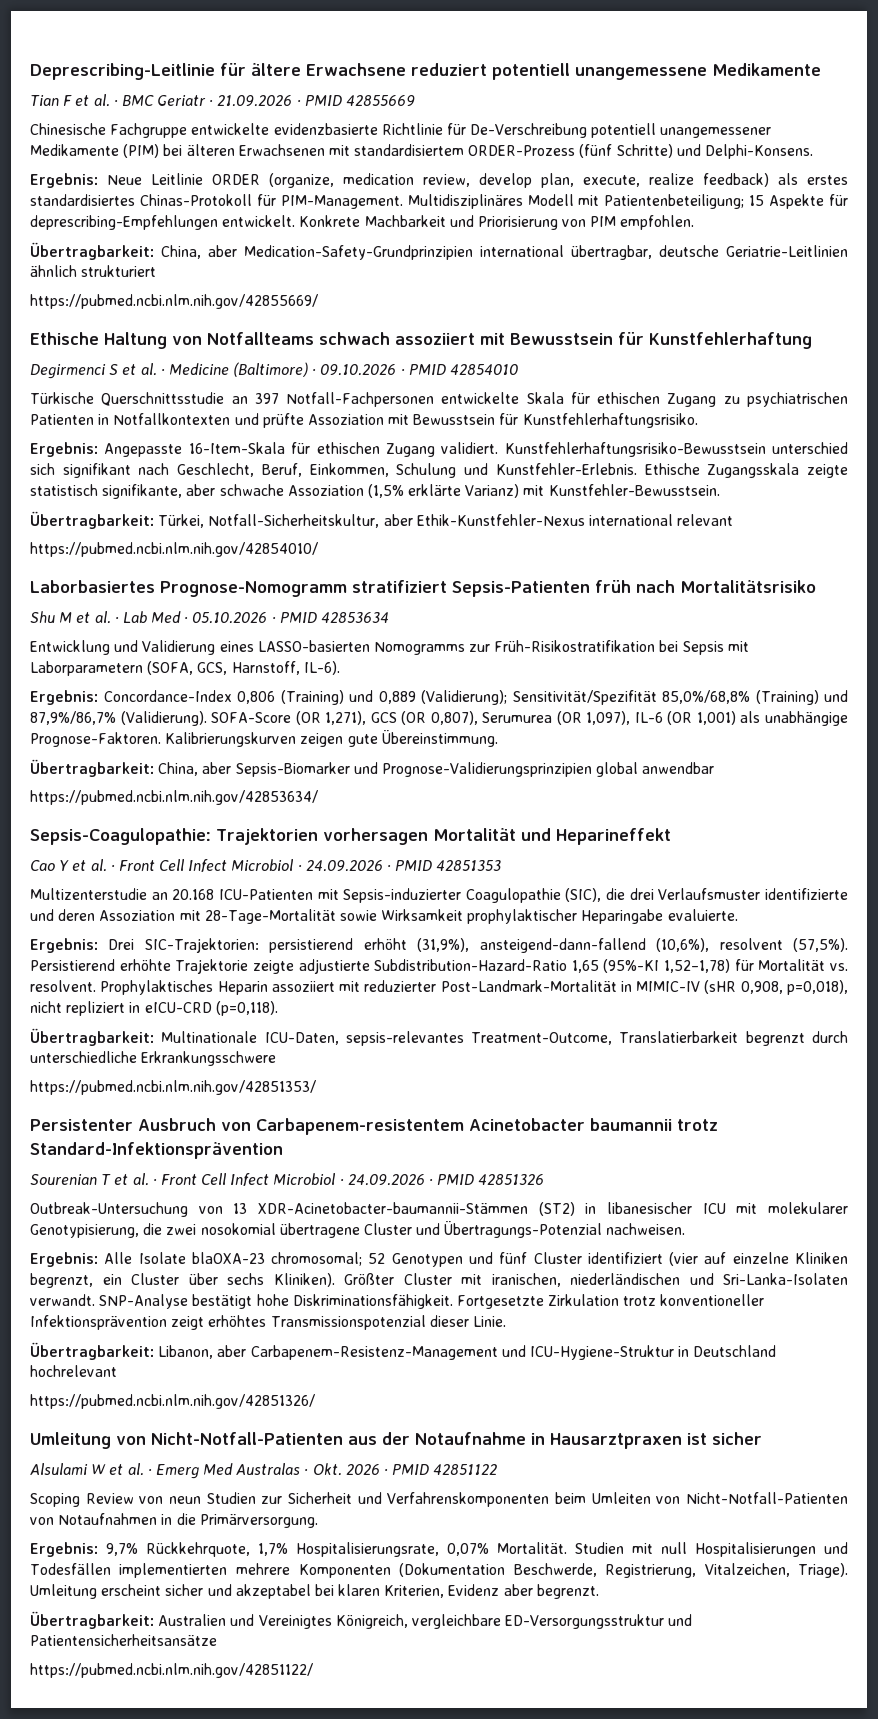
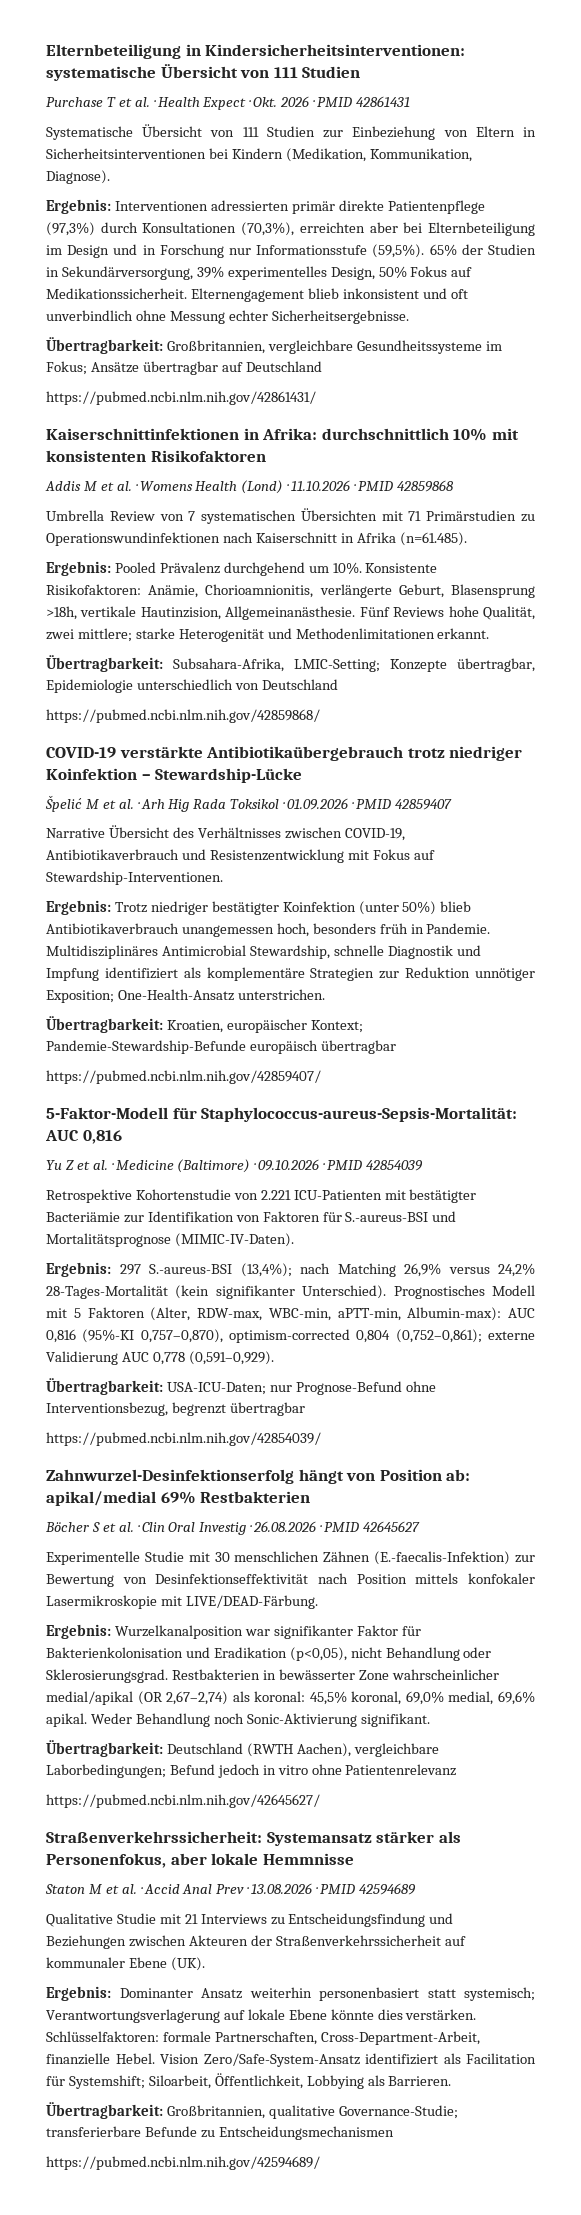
- Deprescribing-Leitlinie für ältere Erwachsene reduziert potentiell unangemessene Medikamente
- Tian F et al. · BMC Geriatr · 21.09.2026 · PMID 42855669
- Chinesische Fachgruppe entwickelte evidenzbasierte Richtlinie für De-Verschreibung potentiell unangemessener Medikamente (PIM) bei älteren Erwachsenen mit standardisiertem ORDER-Prozess (fünf Schritte) und Delphi-Konsens.
- Ergebnis: Neue Leitlinie ORDER (organize, medication review, develop plan, execute, realize feedback) als erstes standardisiertes Chinas-Protokoll für PIM-Management. Multidisziplinäres Modell mit Patientenbeteiligung; 15 Aspekte für deprescribing-Empfehlungen entwickelt. Konkrete Machbarkeit und Priorisierung von PIM empfohlen.
- Übertragbarkeit: China, aber Medication-Safety-Grundprinzipien international übertragbar, deutsche Geriatrie-Leitlinien ähnlich strukturiert
- https://pubmed.ncbi.nlm.nih.gov/42855669/
- Ethische Haltung von Notfallteams schwach assoziiert mit Bewusstsein für Kunstfehlerhaftung
- Degirmenci S et al. · Medicine (Baltimore) · 09.10.2026 · PMID 42854010
- Türkische Querschnittsstudie an 397 Notfall-Fachpersonen entwickelte Skala für ethischen Zugang zu psychiatrischen Patienten in Notfallkontexten und prüfte Assoziation mit Bewusstsein für Kunstfehlerhaftungsrisiko.
- Ergebnis: Angepasste 16-Item-Skala für ethischen Zugang validiert. Kunstfehlerhaftungsrisiko-Bewusstsein unterschied sich signifikant nach Geschlecht, Beruf, Einkommen, Schulung und Kunstfehler-Erlebnis. Ethische Zugangsskala zeigte statistisch signifikante, aber schwache Assoziation (1,5% erklärte Varianz) mit Kunstfehler-Bewusstsein.
- Übertragbarkeit: Türkei, Notfall-Sicherheitskultur, aber Ethik-Kunstfehler-Nexus international relevant
- https://pubmed.ncbi.nlm.nih.gov/42854010/
- Laborbasiertes Prognose-Nomogramm stratifiziert Sepsis-Patienten früh nach Mortalitätsrisiko
- Shu M et al. · Lab Med · 05.10.2026 · PMID 42853634
- Entwicklung und Validierung eines LASSO-basierten Nomogramms zur Früh-Risikostratifikation bei Sepsis mit Laborparametern (SOFA, GCS, Harnstoff, IL-6).
- Ergebnis: Concordance-Index 0,806 (Training) und 0,889 (Validierung); Sensitivität/Spezifität 85,0%/68,8% (Training) und 87,9%/86,7% (Validierung). SOFA-Score (OR 1,271), GCS (OR 0,807), Serumurea (OR 1,097), IL-6 (OR 1,001) als unabhängige Prognose-Faktoren. Kalibrierungskurven zeigen gute Übereinstimmung.
- Übertragbarkeit: China, aber Sepsis-Biomarker und Prognose-Validierungsprinzipien global anwendbar
- https://pubmed.ncbi.nlm.nih.gov/42853634/
- Sepsis-Coagulopathie: Trajektorien vorhersagen Mortalität und Heparineffekt
- Cao Y et al. · Front Cell Infect Microbiol · 24.09.2026 · PMID 42851353
- Multizenterstudie an 20.168 ICU-Patienten mit Sepsis-induzierter Coagulopathie (SIC), die drei Verlaufsmuster identifizierte und deren Assoziation mit 28-Tage-Mortalität sowie Wirksamkeit prophylaktischer Heparingabe evaluierte.
- Ergebnis: Drei SIC-Trajektorien: persistierend erhöht (31,9%), ansteigend-dann-fallend (10,6%), resolvent (57,5%). Persistierend erhöhte Trajektorie zeigte adjustierte Subdistribution-Hazard-Ratio 1,65 (95%-KI 1,52–1,78) für Mortalität vs. resolvent. Prophylaktisches Heparin assoziiert mit reduzierter Post-Landmark-Mortalität in MIMIC-IV (sHR 0,908, p=0,018), nicht repliziert in eICU-CRD (p=0,118).
- Übertragbarkeit: Multinationale ICU-Daten, sepsis-relevantes Treatment-Outcome, Translatierbarkeit begrenzt durch unterschiedliche Erkrankungsschwere
- https://pubmed.ncbi.nlm.nih.gov/42851353/
- Persistenter Ausbruch von Carbapenem-resistentem Acinetobacter baumannii trotz Standard-Infektionsprävention
- Sourenian T et al. · Front Cell Infect Microbiol · 24.09.2026 · PMID 42851326
- Outbreak-Untersuchung von 13 XDR-Acinetobacter-baumannii-Stämmen (ST2) in libanesischer ICU mit molekularer Genotypisierung, die zwei nosokomial übertragene Cluster und Übertragungs-Potenzial nachweisen.
- Ergebnis: Alle Isolate blaOXA-23 chromosomal; 52 Genotypen und fünf Cluster identifiziert (vier auf einzelne Kliniken begrenzt, ein Cluster über sechs Kliniken). Größter Cluster mit iranischen, niederländischen und Sri-Lanka-Isolaten verwandt. SNP-Analyse bestätigt hohe Diskriminationsfähigkeit. Fortgesetzte Zirkulation trotz konventioneller Infektionsprävention zeigt erhöhtes Transmissionspotenzial dieser Linie.
- Übertragbarkeit: Libanon, aber Carbapenem-Resistenz-Management und ICU-Hygiene-Struktur in Deutschland hochrelevant
- https://pubmed.ncbi.nlm.nih.gov/42851326/
- Umleitung von Nicht-Notfall-Patienten aus der Notaufnahme in Hausarztpraxen ist sicher
- Alsulami W et al. · Emerg Med Australas · Okt. 2026 · PMID 42851122
- Scoping Review von neun Studien zur Sicherheit und Verfahrenskomponenten beim Umleiten von Nicht-Notfall-Patienten von Notaufnahmen in die Primärversorgung.
- Ergebnis: 9,7% Rückkehrquote, 1,7% Hospitalisierungsrate, 0,07% Mortalität. Studien mit null Hospitalisierungen und Todesfällen implementierten mehrere Komponenten (Dokumentation Beschwerde, Registrierung, Vitalzeichen, Triage). Umleitung erscheint sicher und akzeptabel bei klaren Kriterien, Evidenz aber begrenzt.
- Übertragbarkeit: Australien und Vereinigtes Königreich, vergleichbare ED-Versorgungsstruktur und Patientensicherheitsansätze
- https://pubmed.ncbi.nlm.nih.gov/42851122/
+ Elternbeteiligung in Kindersicherheitsinterventionen: systematische Übersicht von 111 Studien
+ Purchase T et al. · Health Expect · Okt. 2026 · PMID 42861431
+ Systematische Übersicht von 111 Studien zur Einbeziehung von Eltern in Sicherheitsinterventionen bei Kindern (Medikation, Kommunikation, Diagnose).
+ Ergebnis: Interventionen adressierten primär direkte Patientenpflege (97,3%) durch Konsultationen (70,3%), erreichten aber bei Elternbeteiligung im Design und in Forschung nur Informationsstufe (59,5%). 65% der Studien in Sekundärversorgung, 39% experimentelles Design, 50% Fokus auf Medikationssicherheit. Elternengagement blieb inkonsistent und oft unverbindlich ohne Messung echter Sicherheitsergebnisse.
+ Übertragbarkeit: Großbritannien, vergleichbare Gesundheitssysteme im Fokus; Ansätze übertragbar auf Deutschland
+ https://pubmed.ncbi.nlm.nih.gov/42861431/
+ Kaiserschnittinfektionen in Afrika: durchschnittlich 10% mit konsistenten Risikofaktoren
+ Addis M et al. · Womens Health (Lond) · 11.10.2026 · PMID 42859868
+ Umbrella Review von 7 systematischen Übersichten mit 71 Primärstudien zu Operationswundinfektionen nach Kaiserschnitt in Afrika (n=61.485).
+ Ergebnis: Pooled Prävalenz durchgehend um 10%. Konsistente Risikofaktoren: Anämie, Chorioamnionitis, verlängerte Geburt, Blasensprung >18h, vertikale Hautinzision, Allgemeinanästhesie. Fünf Reviews hohe Qualität, zwei mittlere; starke Heterogenität und Methodenlimitationen erkannt.
+ Übertragbarkeit: Subsahara-Afrika, LMIC-Setting; Konzepte übertragbar, Epidemiologie unterschiedlich von Deutschland
+ https://pubmed.ncbi.nlm.nih.gov/42859868/
+ COVID-19 verstärkte Antibiotikaübergebrauch trotz niedriger Koinfektion – Stewardship-Lücke
+ Špelić M et al. · Arh Hig Rada Toksikol · 01.09.2026 · PMID 42859407
+ Narrative Übersicht des Verhältnisses zwischen COVID-19, Antibiotikaverbrauch und Resistenzentwicklung mit Fokus auf Stewardship-Interventionen.
+ Ergebnis: Trotz niedriger bestätigter Koinfektion (unter 50%) blieb Antibiotikaverbrauch unangemessen hoch, besonders früh in Pandemie. Multidisziplinäres Antimicrobial Stewardship, schnelle Diagnostik und Impfung identifiziert als komplementäre Strategien zur Reduktion unnötiger Exposition; One-Health-Ansatz unterstrichen.
+ Übertragbarkeit: Kroatien, europäischer Kontext; Pandemie-Stewardship-Befunde europäisch übertragbar
+ https://pubmed.ncbi.nlm.nih.gov/42859407/
+ 5-Faktor-Modell für Staphylococcus-aureus-Sepsis-Mortalität: AUC 0,816
+ Yu Z et al. · Medicine (Baltimore) · 09.10.2026 · PMID 42854039
+ Retrospektive Kohortenstudie von 2.221 ICU-Patienten mit bestätigter Bacteriämie zur Identifikation von Faktoren für S.-aureus-BSI und Mortalitätsprognose (MIMIC-IV-Daten).
+ Ergebnis: 297 S.-aureus-BSI (13,4%); nach Matching 26,9% versus 24,2% 28-Tages-Mortalität (kein signifikanter Unterschied). Prognostisches Modell mit 5 Faktoren (Alter, RDW-max, WBC-min, aPTT-min, Albumin-max): AUC 0,816 (95%-KI 0,757–0,870), optimism-corrected 0,804 (0,752–0,861); externe Validierung AUC 0,778 (0,591–0,929).
+ Übertragbarkeit: USA-ICU-Daten; nur Prognose-Befund ohne Interventionsbezug, begrenzt übertragbar
+ https://pubmed.ncbi.nlm.nih.gov/42854039/
+ Zahnwurzel-Desinfektionserfolg hängt von Position ab: apikal/medial 69% Restbakterien
+ Böcher S et al. · Clin Oral Investig · 26.08.2026 · PMID 42645627
+ Experimentelle Studie mit 30 menschlichen Zähnen (E.-faecalis-Infektion) zur Bewertung von Desinfektionseffektivität nach Position mittels konfokaler Lasermikroskopie mit LIVE/DEAD-Färbung.
+ Ergebnis: Wurzelkanalposition war signifikanter Faktor für Bakterienkolonisation und Eradikation (p<0,05), nicht Behandlung oder Sklerosierungsgrad. Restbakterien in bewässerter Zone wahrscheinlicher medial/apikal (OR 2,67–2,74) als koronal: 45,5% koronal, 69,0% medial, 69,6% apikal. Weder Behandlung noch Sonic-Aktivierung signifikant.
+ Übertragbarkeit: Deutschland (RWTH Aachen), vergleichbare Laborbedingungen; Befund jedoch in vitro ohne Patientenrelevanz
+ https://pubmed.ncbi.nlm.nih.gov/42645627/
+ Straßenverkehrssicherheit: Systemansatz stärker als Personenfokus, aber lokale Hemmnisse
+ Staton M et al. · Accid Anal Prev · 13.08.2026 · PMID 42594689
+ Qualitative Studie mit 21 Interviews zu Entscheidungsfindung und Beziehungen zwischen Akteuren der Straßenverkehrssicherheit auf kommunaler Ebene (UK).
+ Ergebnis: Dominanter Ansatz weiterhin personenbasiert statt systemisch; Verantwortungsverlagerung auf lokale Ebene könnte dies verstärken. Schlüsselfaktoren: formale Partnerschaften, Cross-Department-Arbeit, finanzielle Hebel. Vision Zero/Safe-System-Ansatz identifiziert als Facilitation für Systemshift; Siloarbeit, Öffentlichkeit, Lobbying als Barrieren.
+ Übertragbarkeit: Großbritannien, qualitative Governance-Studie; transferierbare Befunde zu Entscheidungsmechanismen
+ https://pubmed.ncbi.nlm.nih.gov/42594689/

